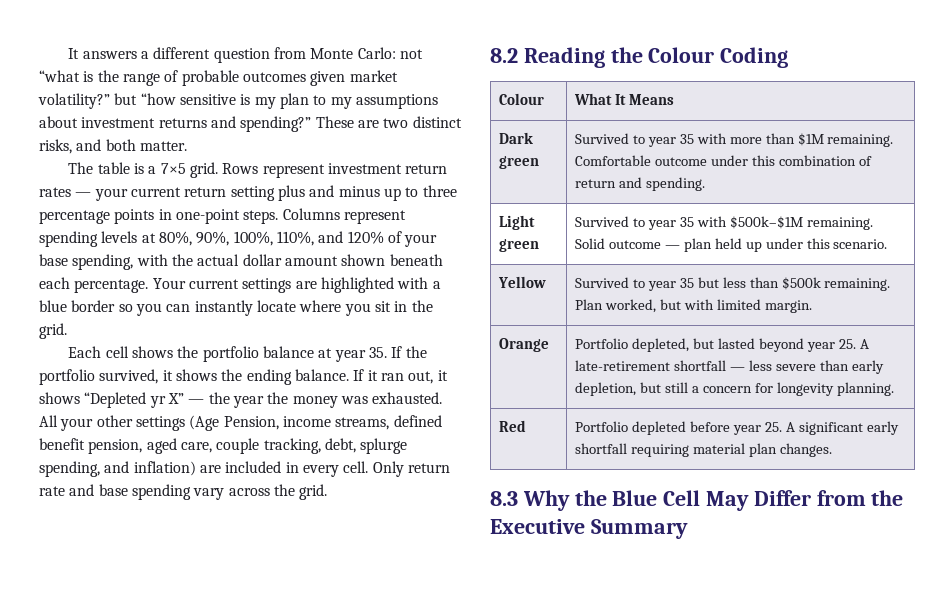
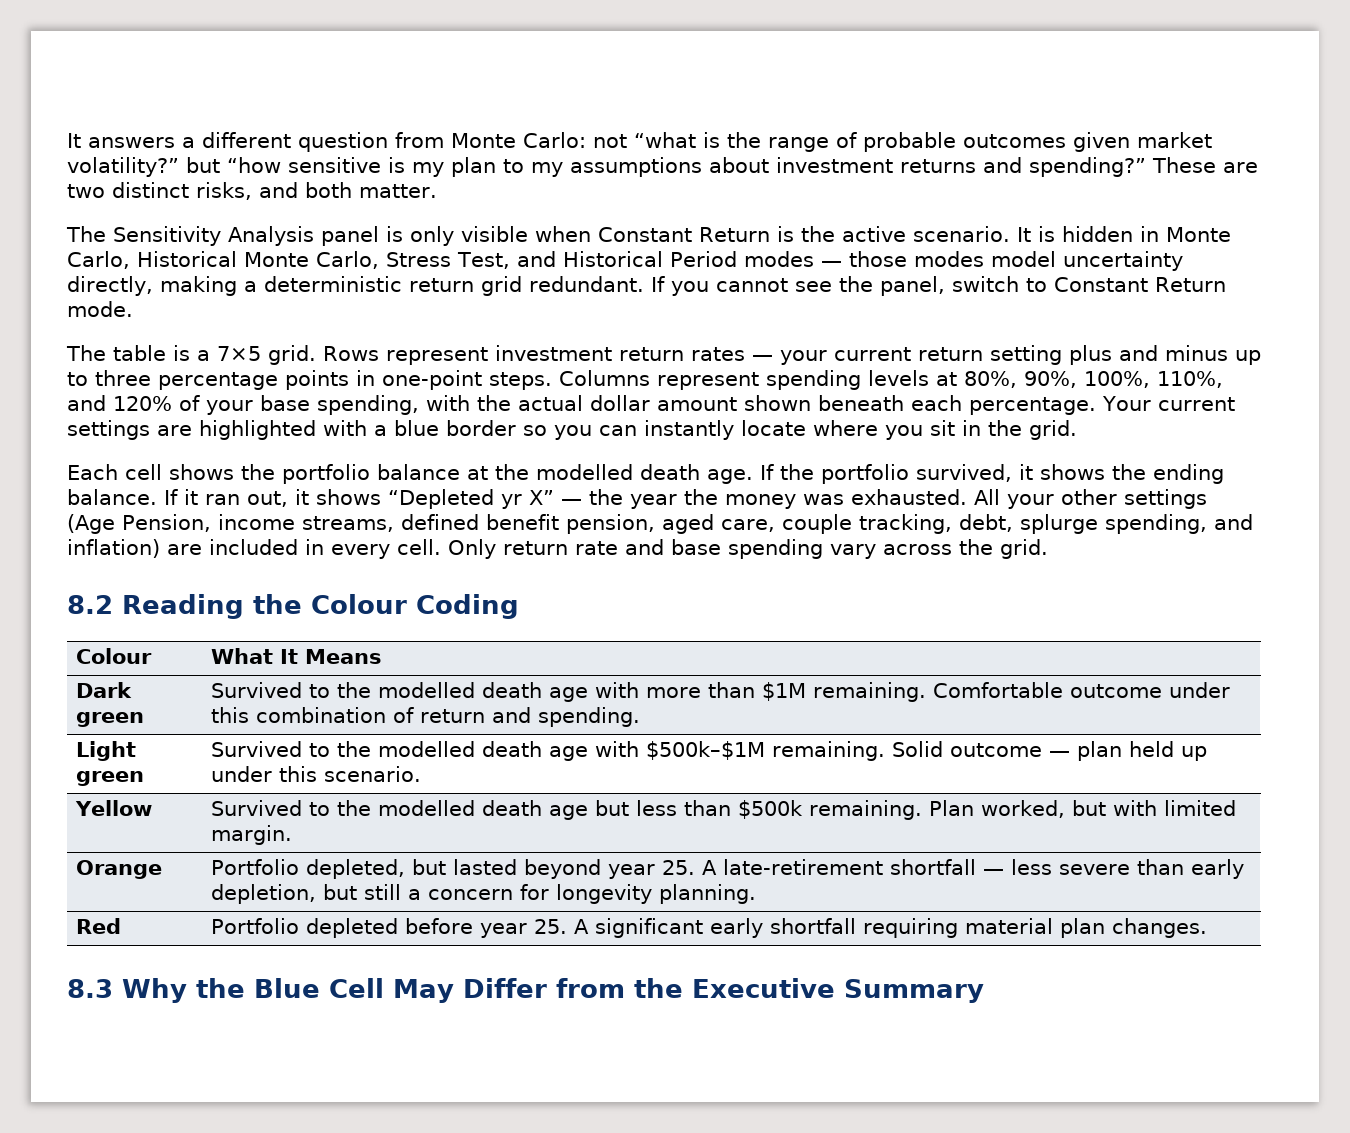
+ The Sensitivity Analysis panel is only visible when Constant Return is the active scenario. It is hidden in Monte Carlo, Historical Monte Carlo, Stress Test, and Historical Period modes — those modes model uncertainty directly, making a deterministic return grid redundant. If you cannot see the panel, switch to Constant Return mode.
- Each cell shows the portfolio balance at year 35. If the portfolio survived, it shows the ending balance.
+ Each cell shows the portfolio balance at the modelled death age. If the portfolio survived, it shows the ending balance.
- Dark green | Survived to year 35 with more than $1M remaining. Comfortable outcome under this combination of return and spending.
+ Dark green | Survived to the modelled death age with more than $1M remaining. Comfortable outcome under this combination of return and spending.
- Light green | Survived to year 35 with $500k–$1M remaining. Solid outcome — plan held up under this scenario.
+ Light green | Survived to the modelled death age with $500k–$1M remaining. Solid outcome — plan held up under this scenario.
- Yellow | Survived to year 35 but less than $500k remaining. Plan worked, but with limited margin.
+ Yellow | Survived to the modelled death age but less than $500k remaining. Plan worked, but with limited margin.

